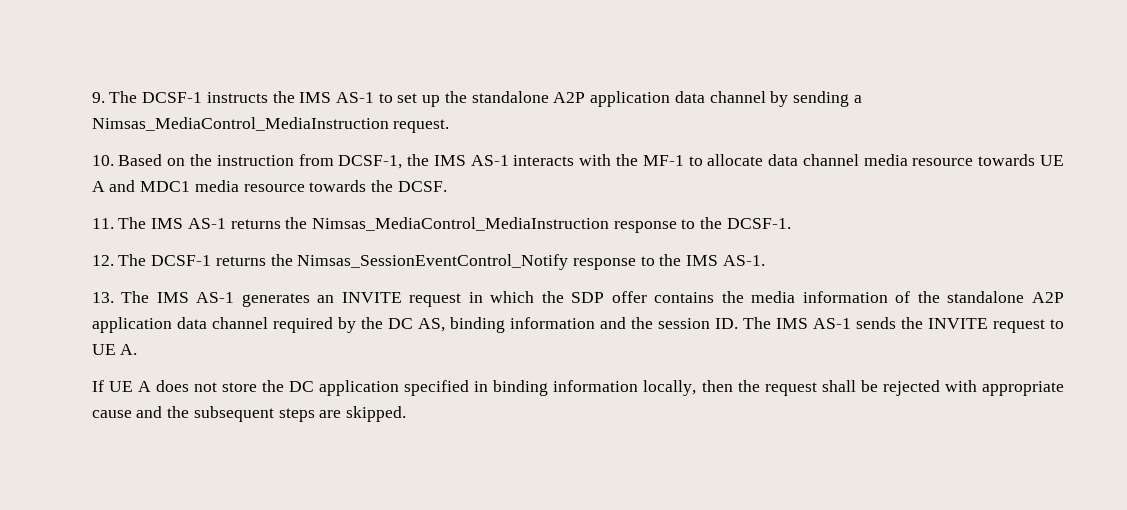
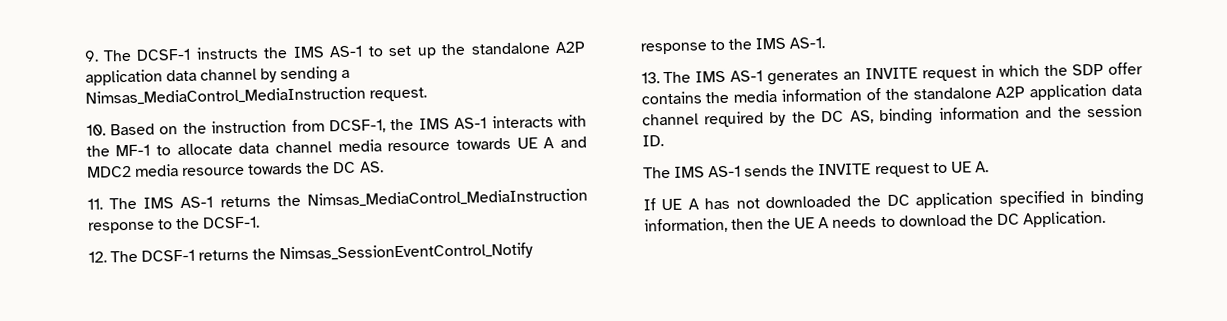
- 10. Based on the instruction from DCSF-1, the IMS AS-1 interacts with the MF-1 to allocate data channel media resource towards UE A and MDC1 media resource towards the DCSF.
+ 10. Based on the instruction from DCSF-1, the IMS AS-1 interacts with the MF-1 to allocate data channel media resource towards UE A and MDC2 media resource towards the DC AS.
- 13. The IMS AS-1 generates an INVITE request in which the SDP offer contains the media information of the standalone A2P application data channel required by the DC AS, binding information and the session ID. The IMS AS-1 sends the INVITE request to UE A.
+ 13. The IMS AS-1 generates an INVITE request in which the SDP offer contains the media information of the standalone A2P application data channel required by the DC AS, binding information and the session ID.
+ The IMS AS-1 sends the INVITE request to UE A.
- If UE A does not store the DC application specified in binding information locally, then the request shall be rejected with appropriate cause and the subsequent steps are skipped.
+ If UE A has not downloaded the DC application specified in binding information, then the UE A needs to download the DC Application.

